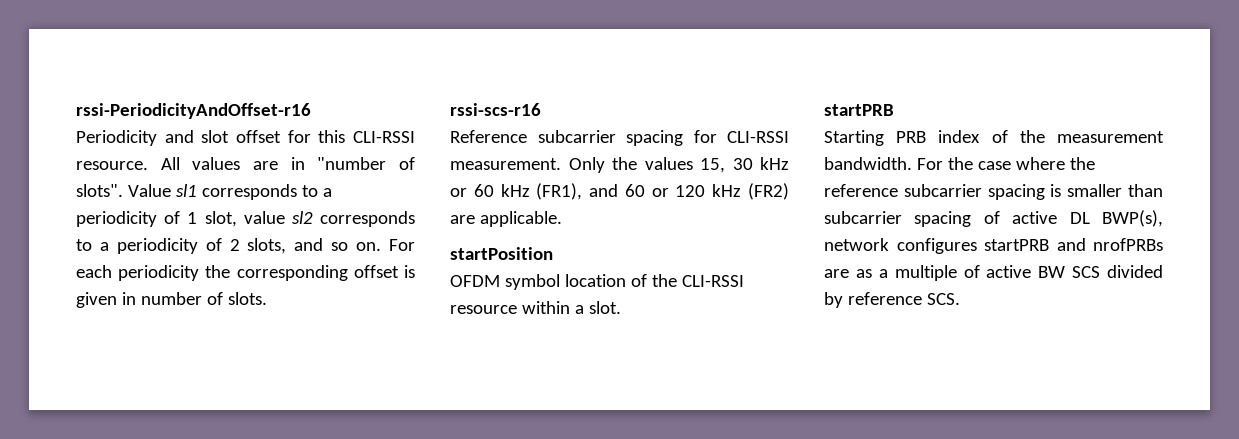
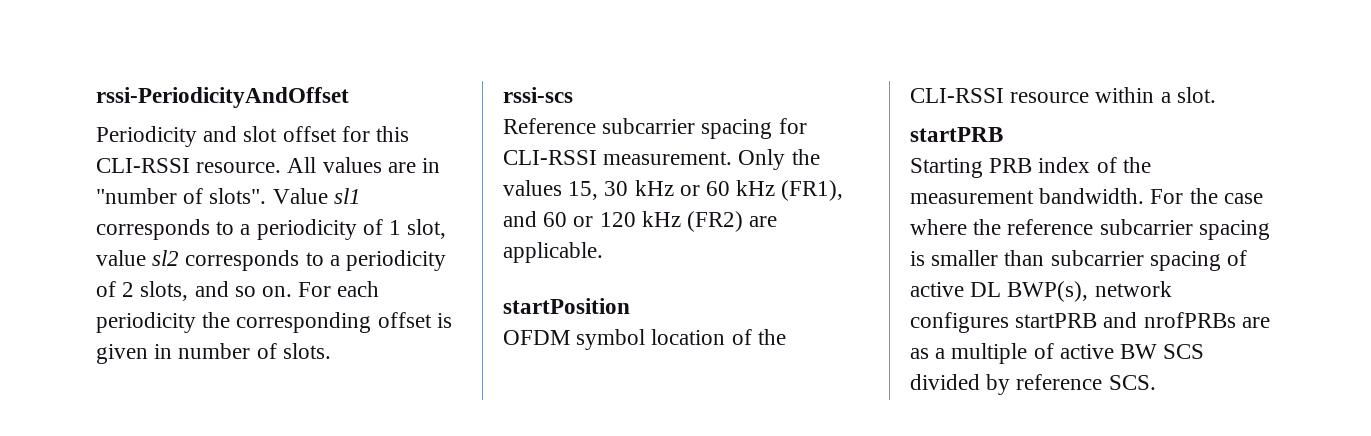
- rssi-PeriodicityAndOffset-r16
+ rssi-PeriodicityAndOffset
- rssi-scs-r16
+ rssi-scs

